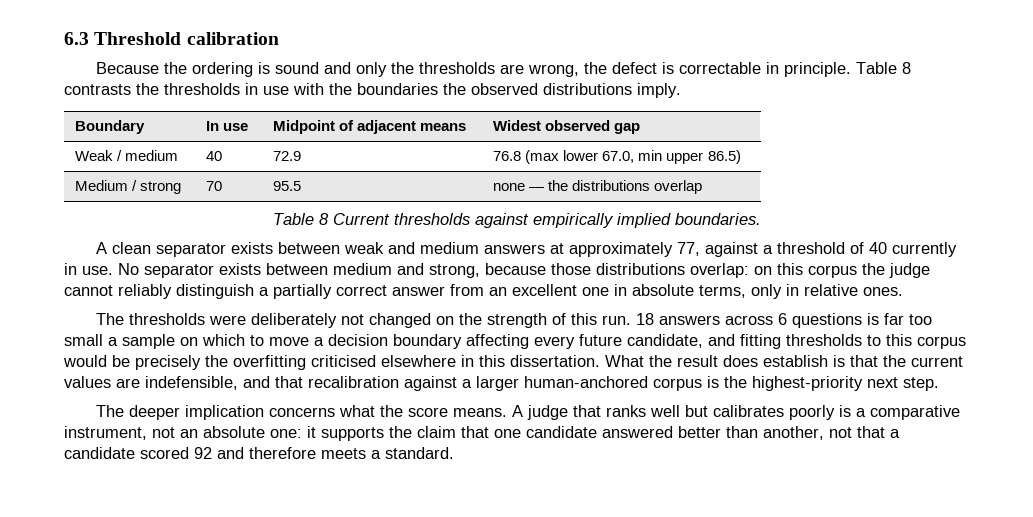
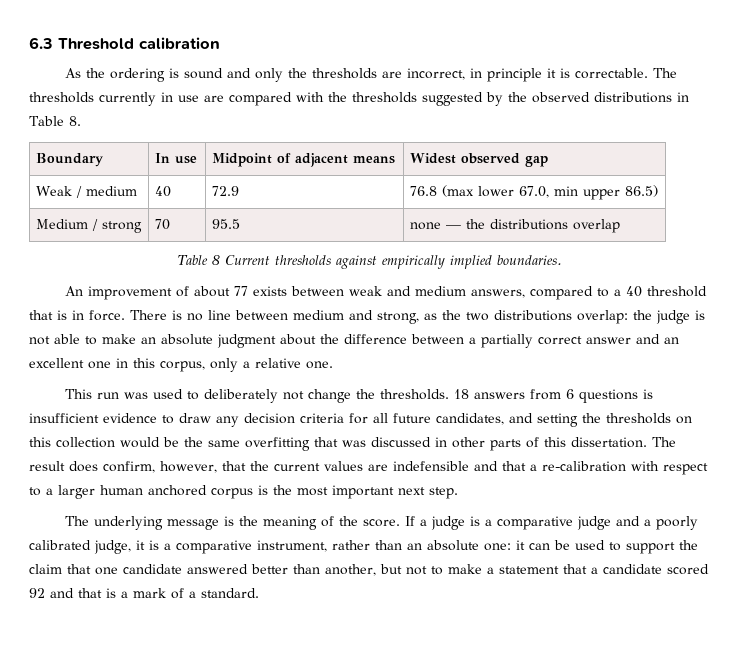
- Because the ordering is sound and only the thresholds are wrong, the defect is correctable in principle. Table 8 contrasts the thresholds in use with the boundaries the observed distributions imply.
+ As the ordering is sound and only the thresholds are incorrect, in principle it is correctable. The thresholds currently in use are compared with the thresholds suggested by the observed distributions in Table 8.
- A clean separator exists between weak and medium answers at approximately 77, against a threshold of 40 currently in use. No separator exists between medium and strong, because those distributions overlap: on this corpus the judge cannot reliably distinguish a partially correct answer from an excellent one in absolute terms, only in relative ones.
- The thresholds were deliberately not changed on the strength of this run.
+ An improvement of about 77 exists between weak and medium answers, compared to a 40 threshold that is in force. There is no line between medium and strong, as the two distributions overlap: the judge is not able to make an absolute judgment about the difference between a partially correct answer and an excellent one in this corpus, only a relative one.
+ This run was used to deliberately not change the thresholds.
- 18 answers across 6 questions is far too small a sample on which to move a decision boundary affecting every future candidate, and fitting thresholds to this corpus would be precisely the overfitting criticised elsewhere in this dissertation. What the result does establish is that the current values are indefensible, and that recalibration against a larger human-anchored corpus is the highest-priority next step.
+ 18 answers from 6 questions is insufficient evidence to draw any decision criteria for all future candidates, and setting the thresholds on this collection would be the same overfitting that was discussed in other parts of this dissertation. The result does confirm, however, that the current values are indefensible and that a re-calibration with respect to a larger human anchored corpus is the most important next step.
- The deeper implication concerns what the score means. A judge that ranks well but calibrates poorly is a comparative instrument, not an absolute one: it supports the claim that one candidate answered better than another, not that a candidate scored 92 and therefore meets a standard.
+ The underlying message is the meaning of the score. If a judge is a comparative judge and a poorly calibrated judge, it is a comparative instrument, rather than an absolute one: it can be used to support the claim that one candidate answered better than another, but not to make a statement that a candidate scored 92 and that is a mark of a standard.

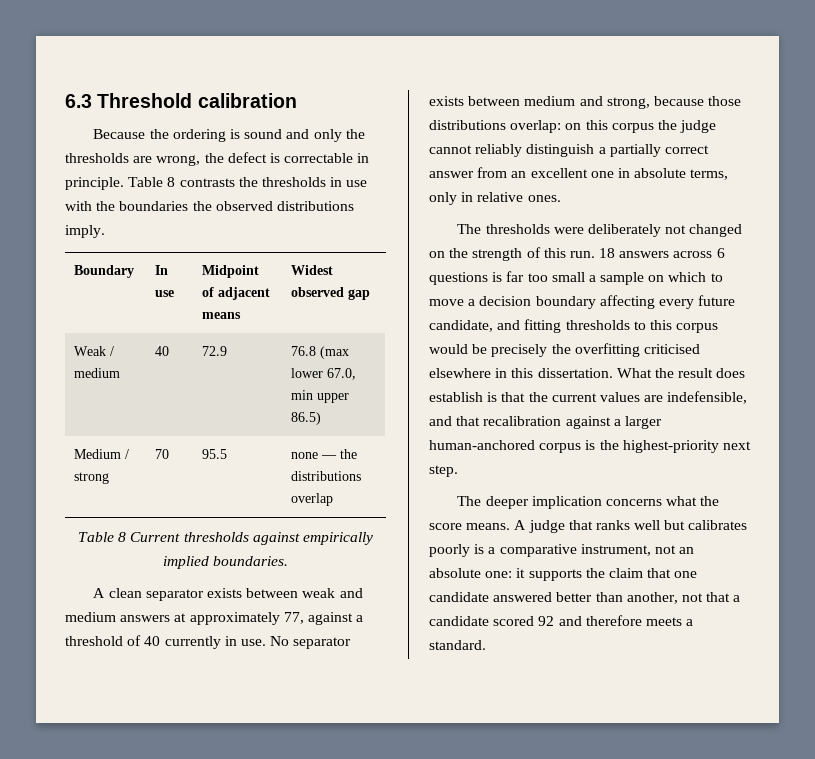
- As the ordering is sound and only the thresholds are incorrect, in principle it is correctable. The thresholds currently in use are compared with the thresholds suggested by the observed distributions in Table 8.
+ Because the ordering is sound and only the thresholds are wrong, the defect is correctable in principle. Table 8 contrasts the thresholds in use with the boundaries the observed distributions imply.
- An improvement of about 77 exists between weak and medium answers, compared to a 40 threshold that is in force. There is no line between medium and strong, as the two distributions overlap: the judge is not able to make an absolute judgment about the difference between a partially correct answer and an excellent one in this corpus, only a relative one.
- This run was used to deliberately not change the thresholds.
+ A clean separator exists between weak and medium answers at approximately 77, against a threshold of 40 currently in use. No separator exists between medium and strong, because those distributions overlap: on this corpus the judge cannot reliably distinguish a partially correct answer from an excellent one in absolute terms, only in relative ones.
+ The thresholds were deliberately not changed on the strength of this run.
- 18 answers from 6 questions is insufficient evidence to draw any decision criteria for all future candidates, and setting the thresholds on this collection would be the same overfitting that was discussed in other parts of this dissertation. The result does confirm, however, that the current values are indefensible and that a re-calibration with respect to a larger human anchored corpus is the most important next step.
+ 18 answers across 6 questions is far too small a sample on which to move a decision boundary affecting every future candidate, and fitting thresholds to this corpus would be precisely the overfitting criticised elsewhere in this dissertation. What the result does establish is that the current values are indefensible, and that recalibration against a larger human-anchored corpus is the highest-priority next step.
- The underlying message is the meaning of the score. If a judge is a comparative judge and a poorly calibrated judge, it is a comparative instrument, rather than an absolute one: it can be used to support the claim that one candidate answered better than another, but not to make a statement that a candidate scored 92 and that is a mark of a standard.
+ The deeper implication concerns what the score means. A judge that ranks well but calibrates poorly is a comparative instrument, not an absolute one: it supports the claim that one candidate answered better than another, not that a candidate scored 92 and therefore meets a standard.

